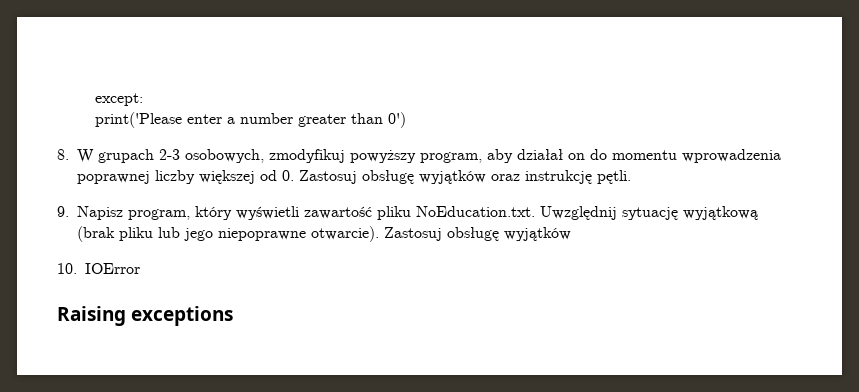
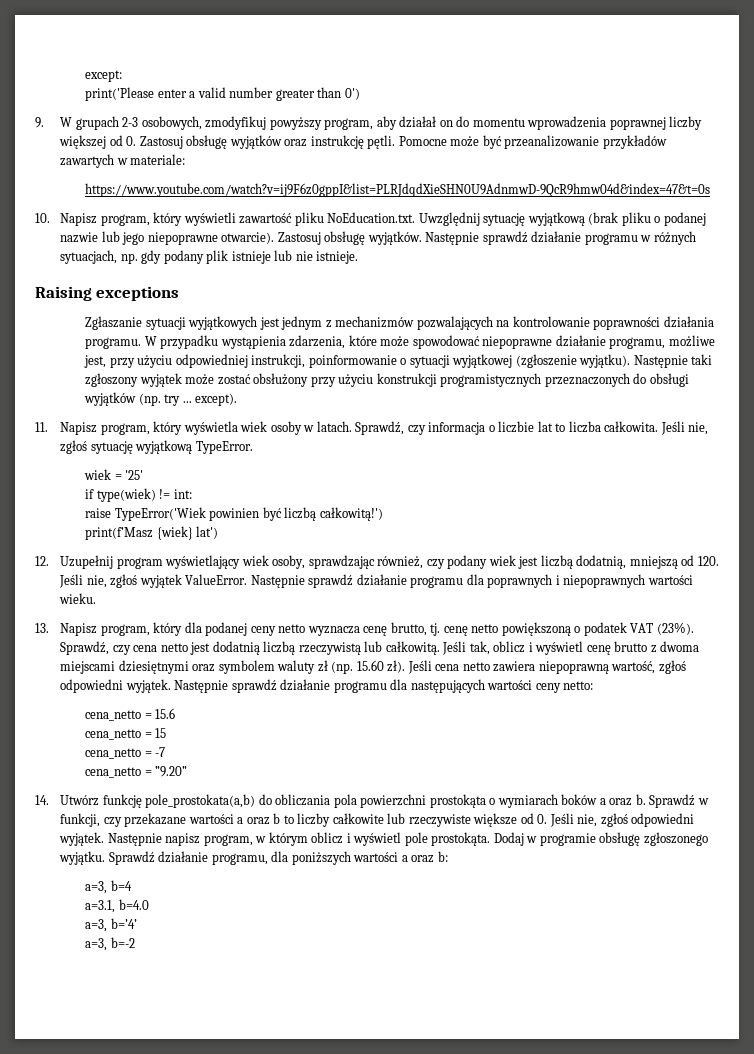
- print('Please enter a number greater than 0')
+ print('Please enter a valid number greater than 0')
- 8. W grupach 2-3 osobowych, zmodyfikuj powyższy program, aby działał on do momentu wprowadzenia poprawnej liczby większej od 0. Zastosuj obsługę wyjątków oraz instrukcję pętli.
- 9. Napisz program, który wyświetli zawartość pliku NoEducation.txt. Uwzględnij sytuację wyjątkową (brak pliku lub jego niepoprawne otwarcie). Zastosuj obsługę wyjątków
- 10. IOError
+ 9. W grupach 2-3 osobowych, zmodyfikuj powyższy program, aby działał on do momentu wprowadzenia poprawnej liczby większej od 0. Zastosuj obsługę wyjątków oraz instrukcję pętli. Pomocne może być przeanalizowanie przykładów zawartych w materiale:
+ https://www.youtube.com/watch?v=ij9F6z0gppI&list=PLRJdqdXieSHN0U9AdnmwD-9QcR9hmw04d&index=47&t=0s
+ 10. Napisz program, który wyświetli zawartość pliku NoEducation.txt. Uwzględnij sytuację wyjątkową (brak pliku o podanej nazwie lub jego niepoprawne otwarcie). Zastosuj obsługę wyjątków. Następnie sprawdź działanie programu w różnych sytuacjach, np. gdy podany plik istnieje lub nie istnieje.
  Raising exceptions
+ Zgłaszanie sytuacji wyjątkowych jest jednym z mechanizmów pozwalających na kontrolowanie poprawności działania programu. W przypadku wystąpienia zdarzenia, które może spowodować niepoprawne działanie programu, możliwe jest, przy użyciu odpowiedniej instrukcji, poinformowanie o sytuacji wyjątkowej (zgłoszenie wyjątku). Następnie taki zgłoszony wyjątek może zostać obsłużony przy użyciu konstrukcji programistycznych przeznaczonych do obsługi wyjątków (np. try ... except).
+ 11. Napisz program, który wyświetla wiek osoby w latach. Sprawdź, czy informacja o liczbie lat to liczba całkowita. Jeśli nie, zgłoś sytuację wyjątkową TypeError.
+ wiek = '25'
+ if type(wiek) != int:
+ raise TypeError('Wiek powinien być liczbą całkowitą!')
+ print(f'Masz {wiek} lat')
+ 12. Uzupełnij program wyświetlający wiek osoby, sprawdzając również, czy podany wiek jest liczbą dodatnią, mniejszą od 120. Jeśli nie, zgłoś wyjątek ValueError. Następnie sprawdź działanie programu dla poprawnych i niepoprawnych wartości wieku.
+ 13. Napisz program, który dla podanej ceny netto wyznacza cenę brutto, tj. cenę netto powiększoną o podatek VAT (23%). Sprawdź, czy cena netto jest dodatnią liczbą rzeczywistą lub całkowitą. Jeśli tak, oblicz i wyświetl cenę brutto z dwoma miejscami dziesiętnymi oraz symbolem waluty zł (np. 15.60 zł). Jeśli cena netto zawiera niepoprawną wartość, zgłoś odpowiedni wyjątek. Następnie sprawdź działanie programu dla następujących wartości ceny netto:
+ cena_netto = 15.6
+ cena_netto = 15
+ cena_netto = -7
+ cena_netto = ”9.20”
+ 14. Utwórz funkcję pole_prostokata(a,b) do obliczania pola powierzchni prostokąta o wymiarach boków a oraz b. Sprawdź w funkcji, czy przekazane wartości a oraz b to liczby całkowite lub rzeczywiste większe od 0. Jeśli nie, zgłoś odpowiedni wyjątek. Następnie napisz program, w którym oblicz i wyświetl pole prostokąta. Dodaj w programie obsługę zgłoszonego wyjątku. Sprawdź działanie programu, dla poniższych wartości a oraz b:
+ a=3, b=4
+ a=3.1, b=4.0
+ a=3, b=’4’
+ a=3, b=-2

